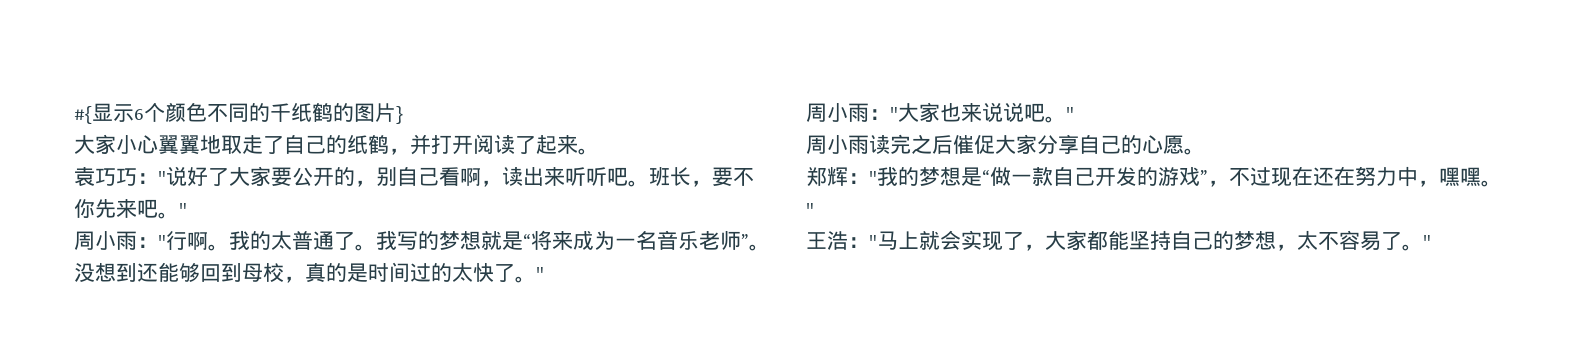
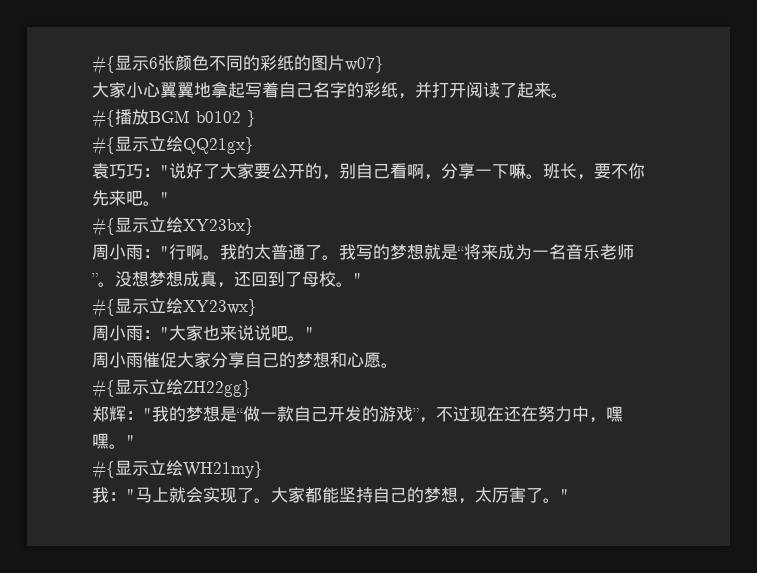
- #{显示6个颜色不同的千纸鹤的图片}
+ #{显示6张颜色不同的彩纸的图片w07}
- 大家小心翼翼地取走了自己的纸鹤，并打开阅读了起来。
+ 大家小心翼翼地拿起写着自己名字的彩纸，并打开阅读了起来。
+ #{播放BGM b0102 }
+ #{显示立绘QQ21gx}
- 袁巧巧："说好了大家要公开的，别自己看啊，读出来听听吧。
+ 袁巧巧："说好了大家要公开的，别自己看啊，分享一下嘛。
+ #{显示立绘XY23bx}
- 没想到还能够回到母校，真的是时间过的太快了。"
+ 没想梦想成真，还回到了母校。"
+ #{显示立绘XY23wx}
- 周小雨读完之后催促大家分享自己的心愿。
+ 周小雨催促大家分享自己的梦想和心愿。
+ #{显示立绘ZH22gg}
- 王浩："马上就会实现了，大家都能坚持自己的梦想，太不容易了。
+ #{显示立绘WH21my}
+ 我："马上就会实现了。大家都能坚持自己的梦想，太厉害了。

